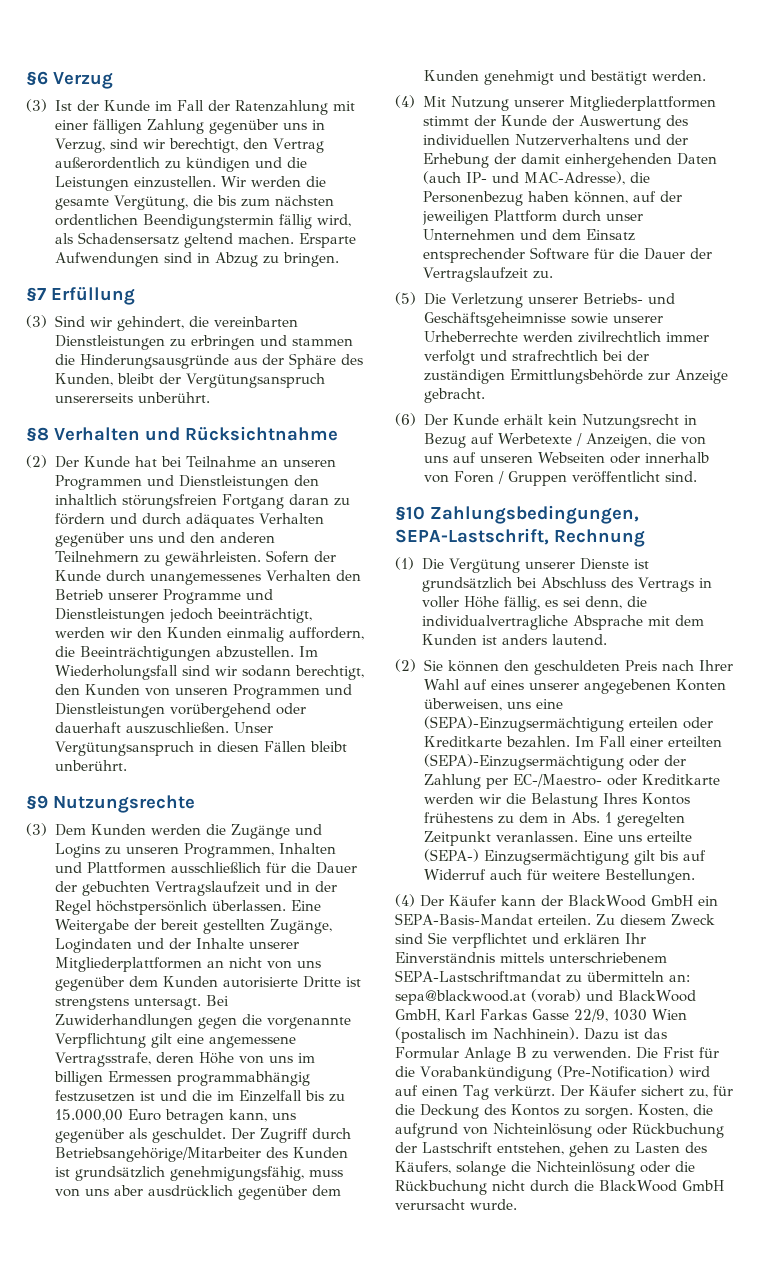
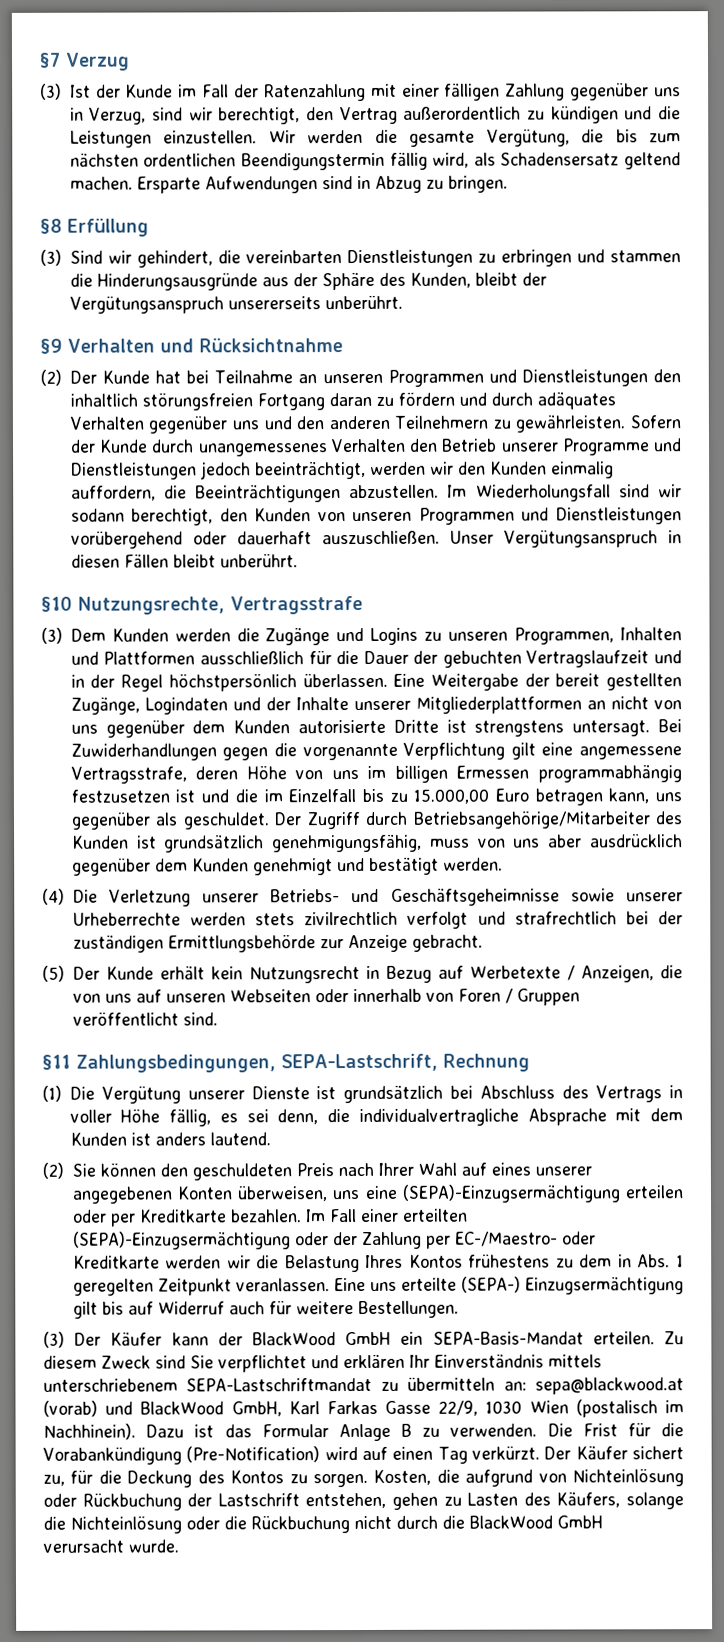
- §6 Verzug
+ §7 Verzug
- §7 Erfüllung
+ §8 Erfüllung
- §8 Verhalten und Rücksichtnahme
+ §9 Verhalten und Rücksichtnahme
- §9 Nutzungsrechte
+ §10 Nutzungsrechte, Vertragsstrafe
- (4) Mit Nutzung unserer Mitgliederplattformen stimmt der Kunde der Auswertung des individuellen Nutzerverhaltens und der Erhebung der damit einhergehenden Daten (auch IP- und MAC-Adresse), die Personenbezug haben können, auf der jeweiligen Plattform durch unser Unternehmen und dem Einsatz entsprechender Software für die Dauer der Vertragslaufzeit zu.
- (5) Die Verletzung unserer Betriebs- und Geschäftsgeheimnisse sowie unserer Urheberrechte werden zivilrechtlich immer verfolgt und strafrechtlich bei der zuständigen Ermittlungsbehörde zur Anzeige gebracht.
+ (4) Die Verletzung unserer Betriebs- und Geschäftsgeheimnisse sowie unserer Urheberrechte werden stets zivilrechtlich verfolgt und strafrechtlich bei der zuständigen Ermittlungsbehörde zur Anzeige gebracht.
- (6) Der Kunde erhält kein Nutzungsrecht in Bezug auf Werbetexte / Anzeigen, die von uns auf unseren Webseiten oder innerhalb von Foren / Gruppen veröffentlicht sind.
+ (5) Der Kunde erhält kein Nutzungsrecht in Bezug auf Werbetexte / Anzeigen, die von uns auf unseren Webseiten oder innerhalb von Foren / Gruppen veröffentlicht sind.
- §10 Zahlungsbedingungen, SEPA-Lastschrift, Rechnung
+ §11 Zahlungsbedingungen, SEPA-Lastschrift, Rechnung
- (2) Sie können den geschuldeten Preis nach Ihrer Wahl auf eines unserer angegebenen Konten überweisen, uns eine (SEPA)-Einzugsermächtigung erteilen oder Kreditkarte bezahlen.
+ (2) Sie können den geschuldeten Preis nach Ihrer Wahl auf eines unserer angegebenen Konten überweisen, uns eine (SEPA)-Einzugsermächtigung erteilen oder per Kreditkarte bezahlen.
- (4) Der Käufer kann der BlackWood GmbH ein SEPA-Basis-Mandat erteilen.
+ (3) Der Käufer kann der BlackWood GmbH ein SEPA-Basis-Mandat erteilen.

